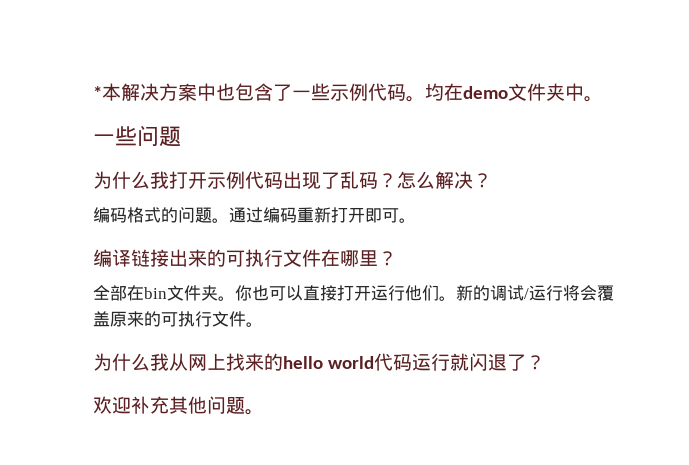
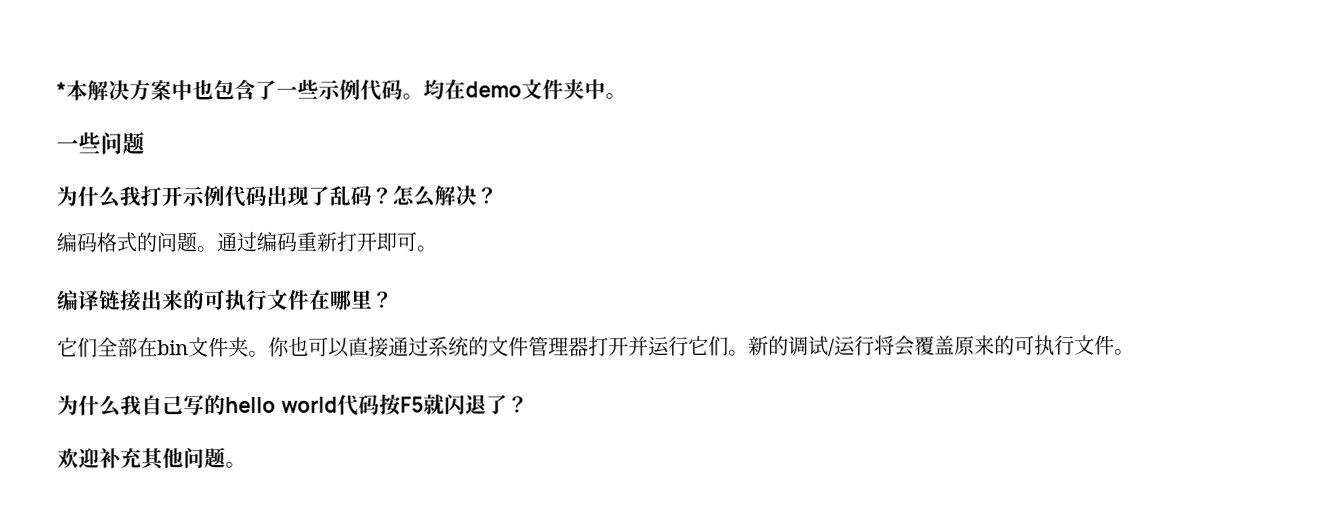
- 全部在bin文件夹。
+ 它们全部在bin文件夹。
- 你也可以直接打开运行他们。
+ 你也可以直接通过系统的文件管理器打开并运行它们。
- 为什么我从网上找来的hello world代码运行就闪退了？
+ 为什么我自己写的hello world代码按F5就闪退了？

